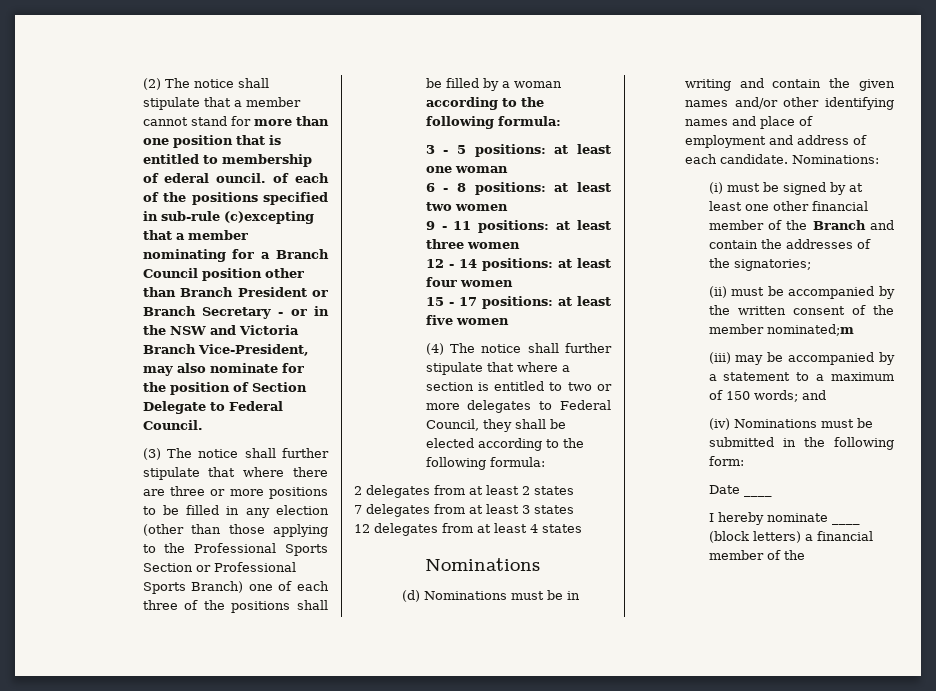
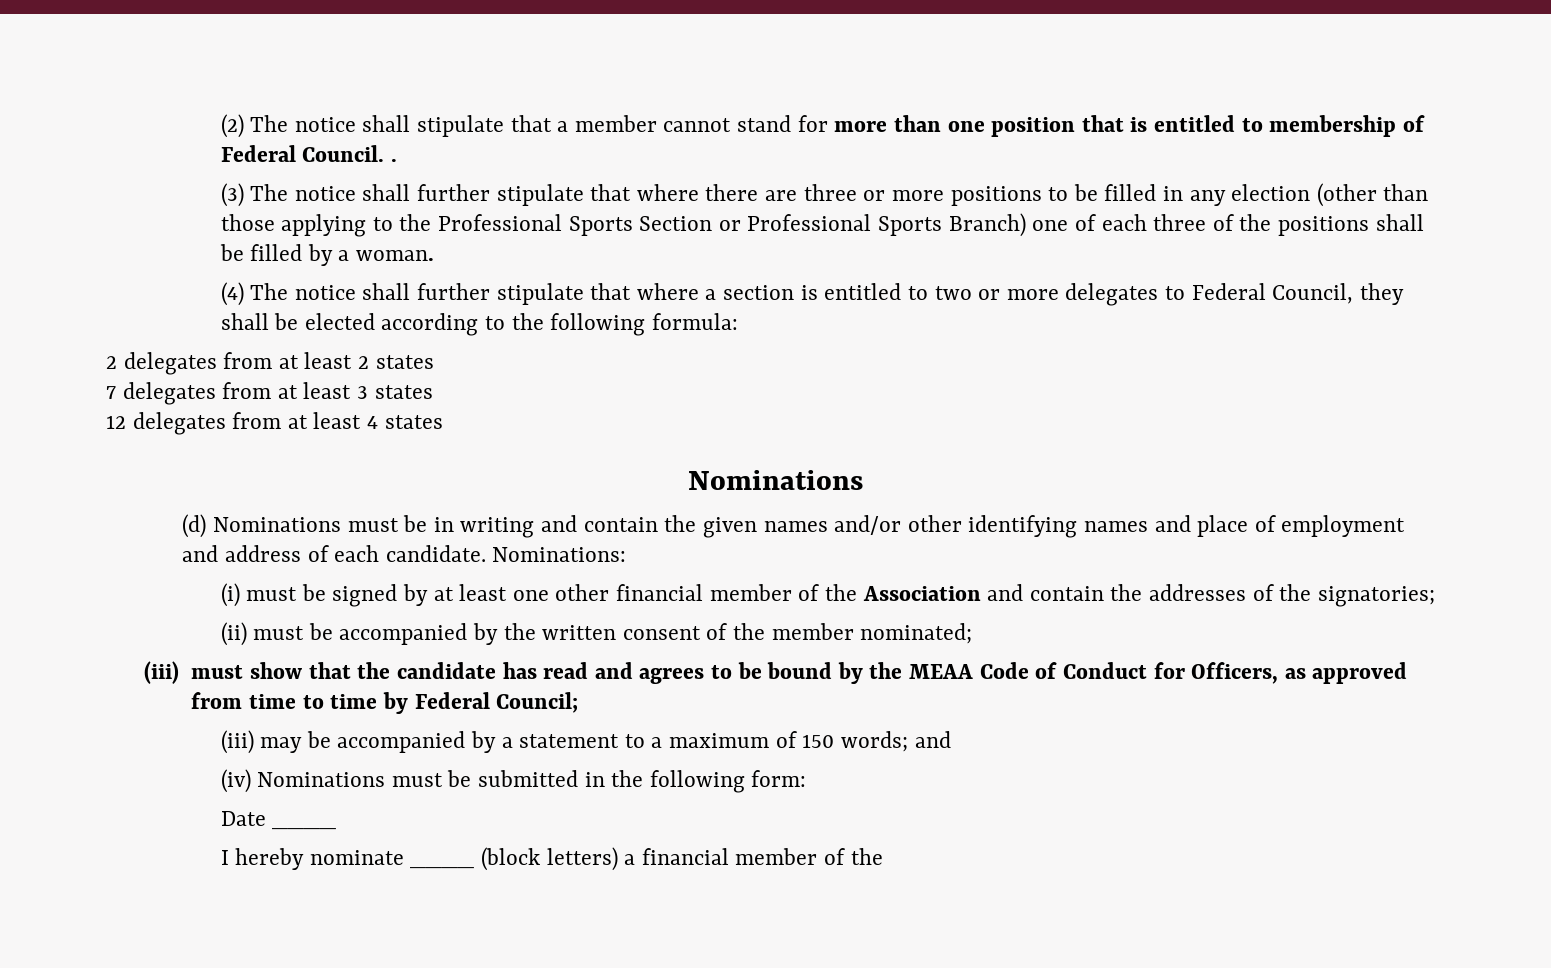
- (2) The notice shall stipulate that a member cannot stand for more than one position that is entitled to membership of ederal ouncil. of each of the positions specified in sub-rule (c)excepting that a member nominating for a Branch Council position other than Branch President or Branch Secretary - or in the NSW and Victoria Branch Vice-President, may also nominate for the position of Section Delegate to Federal Council.
+ (2) The notice shall stipulate that a member cannot stand for more than one position that is entitled to membership of Federal Council. .
- (3) The notice shall further stipulate that where there are three or more positions to be filled in any election (other than those applying to the Professional Sports Section or Professional Sports Branch) one of each three of the positions shall be filled by a woman according to the following formula:
- 3 - 5 positions: at least one woman
- 6 - 8 positions: at least two women
- 9 - 11 positions: at least three women
- 12 - 14 positions: at least four women
- 15 - 17 positions: at least five women
+ (3) The notice shall further stipulate that where there are three or more positions to be filled in any election (other than those applying to the Professional Sports Section or Professional Sports Branch) one of each three of the positions shall be filled by a woman.
- (i) must be signed by at least one other financial member of the Branch and contain the addresses of the signatories;
+ (i) must be signed by at least one other financial member of the Association and contain the addresses of the signatories;
- (ii) must be accompanied by the written consent of the member nominated;m
+ (ii) must be accompanied by the written consent of the member nominated;
+ (iii) must show that the candidate has read and agrees to be bound by the MEAA Code of Conduct for Officers, as approved from time to time by Federal Council;

